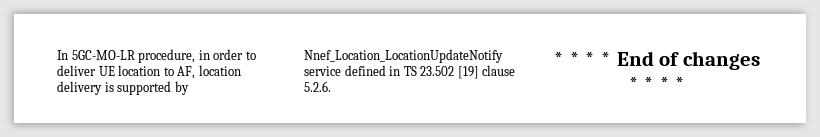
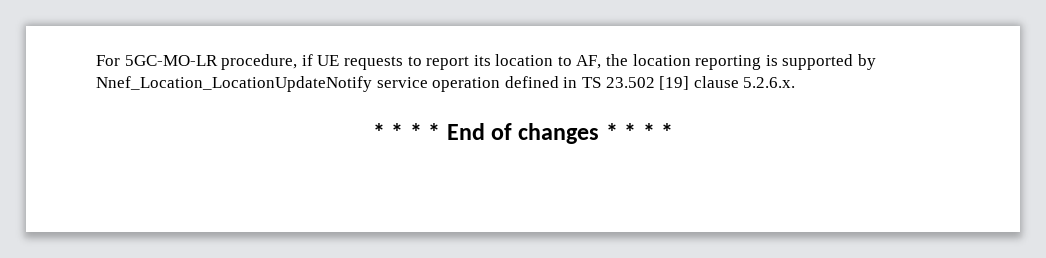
- In 5GC-MO-LR procedure, in order to deliver UE location to AF, location delivery is supported by Nnef_Location_LocationUpdateNotify service defined in TS 23.502 [19] clause 5.2.6.
+ For 5GC-MO-LR procedure, if UE requests to report its location to AF, the location reporting is supported by Nnef_Location_LocationUpdateNotify service operation defined in TS 23.502 [19] clause 5.2.6.x.

